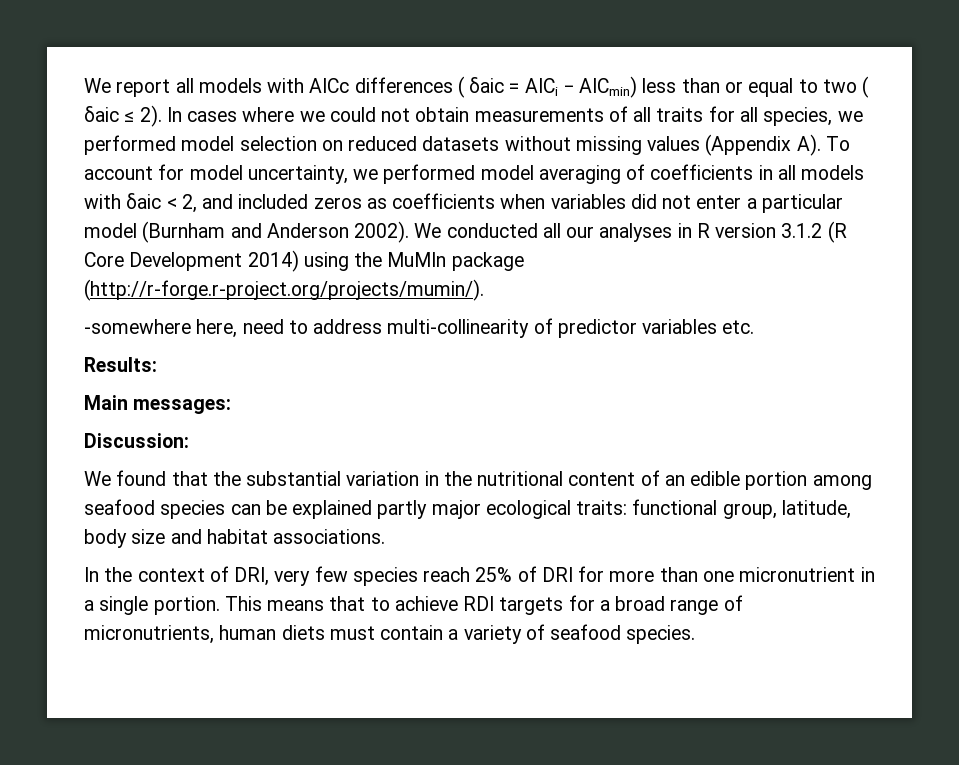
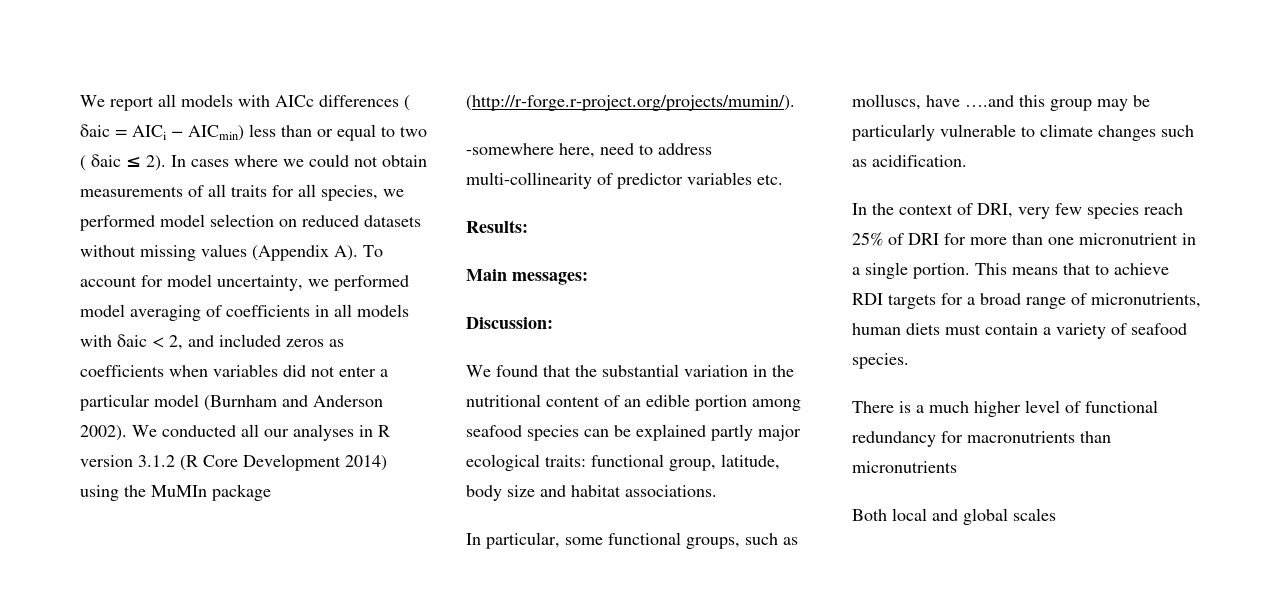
+ In particular, some functional groups, such as molluscs, have ….and this group may be particularly vulnerable to climate changes such as acidification.
+ There is a much higher level of functional redundancy for macronutrients than micronutrients
+ Both local and global scales

